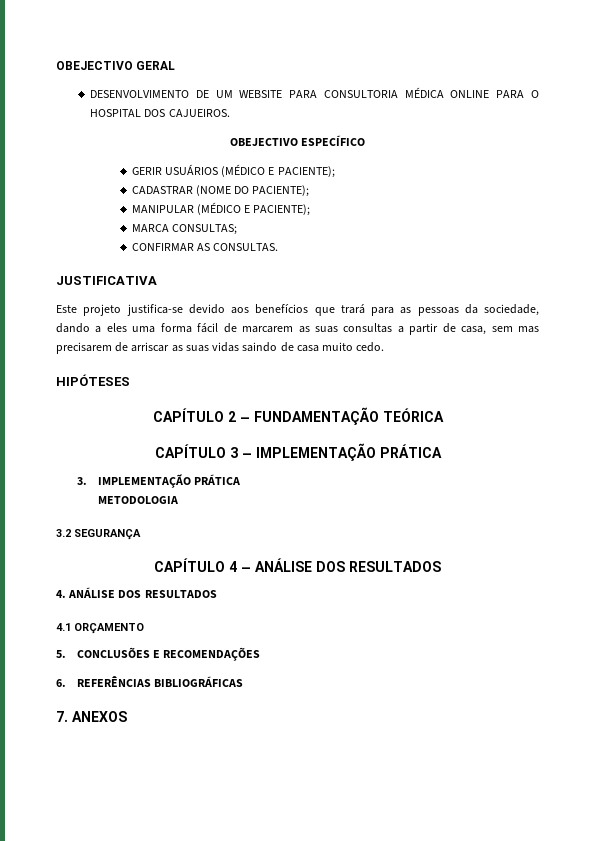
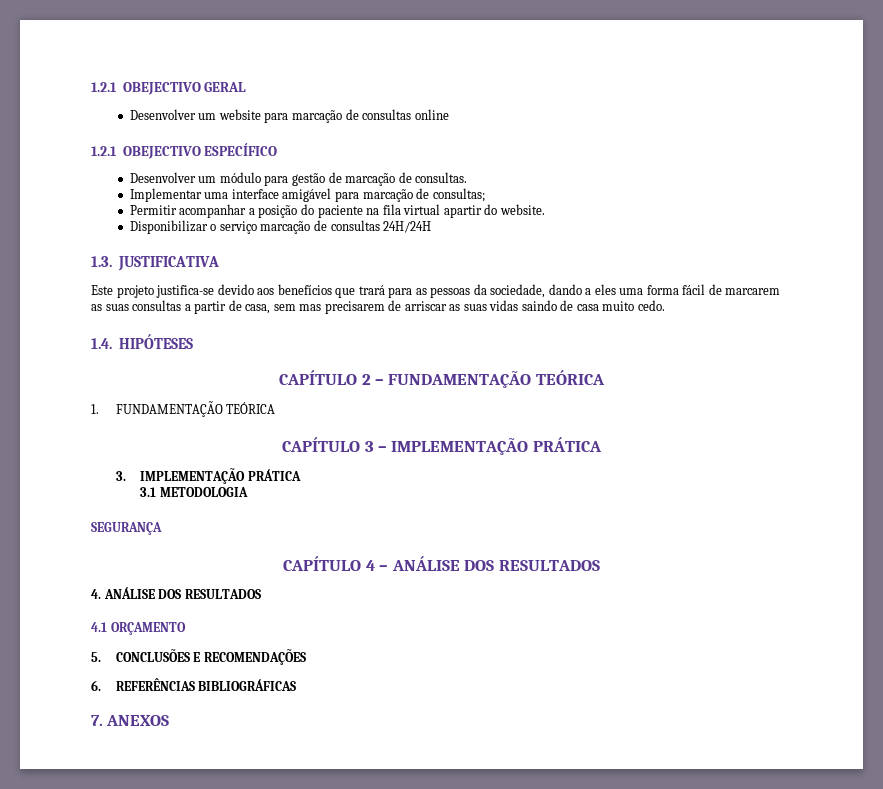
- OBEJECTIVO GERAL
+ 1.2.1 OBEJECTIVO GERAL
- DESENVOLVIMENTO DE UM WEBSITE PARA CONSULTORIA MÉDICA ONLINE PARA O HOSPITAL DOS CAJUEIROS.
- OBEJECTIVO ESPECÍFICO
- GERIR USUÁRIOS (MÉDICO E PACIENTE);
- CADASTRAR (NOME DO PACIENTE);
- MANIPULAR (MÉDICO E PACIENTE);
- MARCA CONSULTAS;
- CONFIRMAR AS CONSULTAS.
- JUSTIFICATIVA
+ Desenvolver um website para marcação de consultas online
+ 1.2.1 OBEJECTIVO ESPECÍFICO
+ Desenvolver um módulo para gestão de marcação de consultas.
+ Implementar uma interface amigável para marcação de consultas;
+ Permitir acompanhar a posição do paciente na fila virtual apartir do website.
+ Disponibilizar o serviço marcação de consultas 24H/24H
+ 1.3. JUSTIFICATIVA
- HIPÓTESES
+ 1.4. HIPÓTESES
+ 1. FUNDAMENTAÇÃO TEÓRICA
- METODOLOGIA
+ 3.1 METODOLOGIA
- 3.2 SEGURANÇA
+ SEGURANÇA

